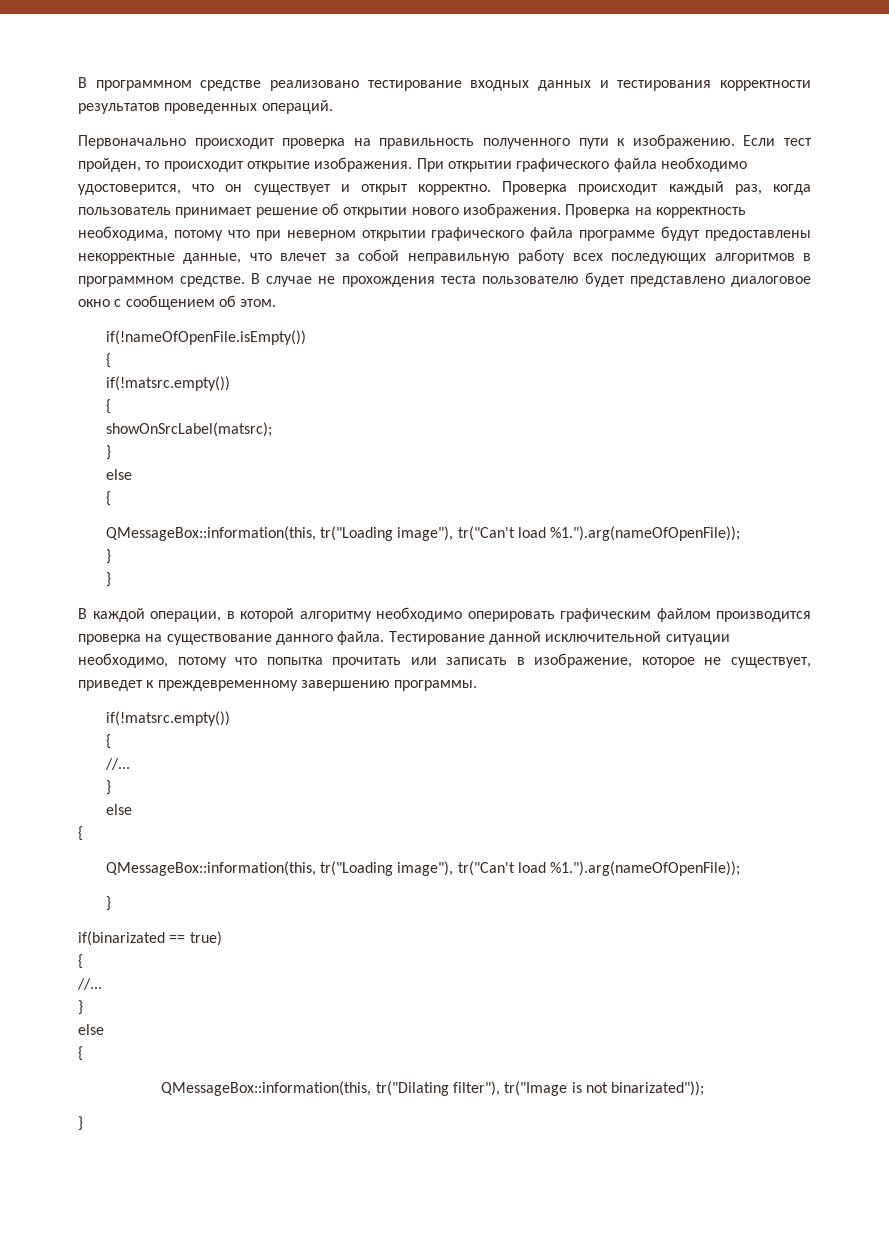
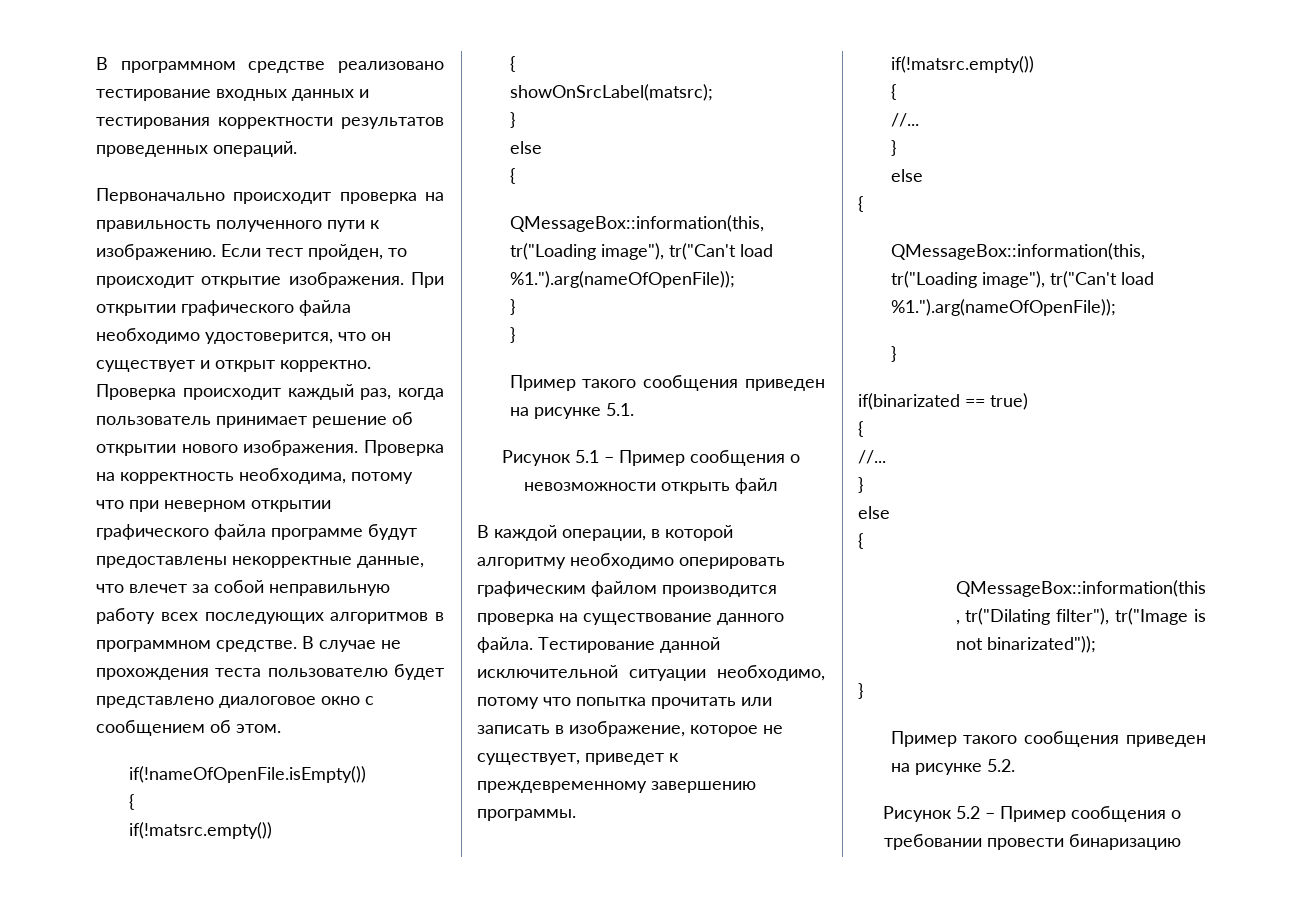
+ Пример такого сообщения приведен на рисунке 5.1.
+ Рисунок 5.1 – Пример сообщения о невозможности открыть файл
+ Пример такого сообщения приведен на рисунке 5.2.
+ Рисунок 5.2 – Пример сообщения о требовании провести бинаризацию

